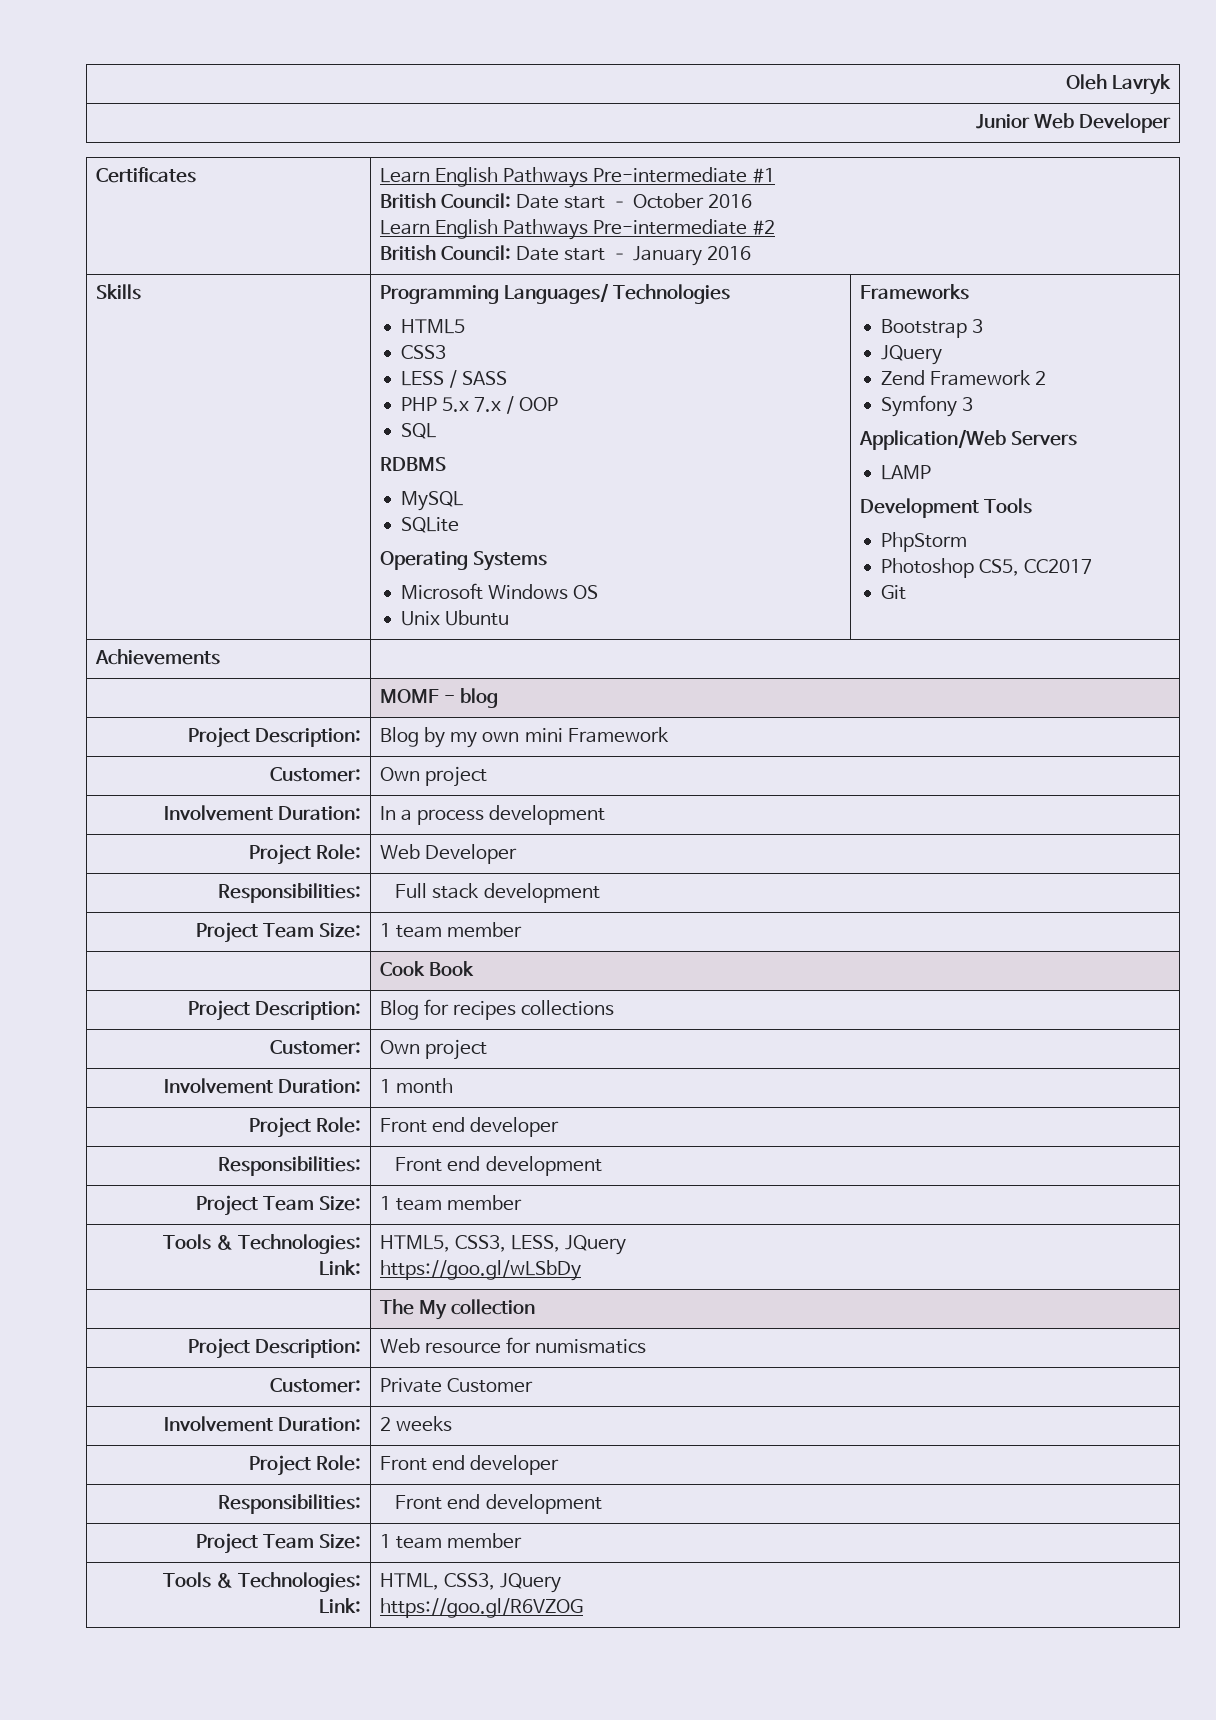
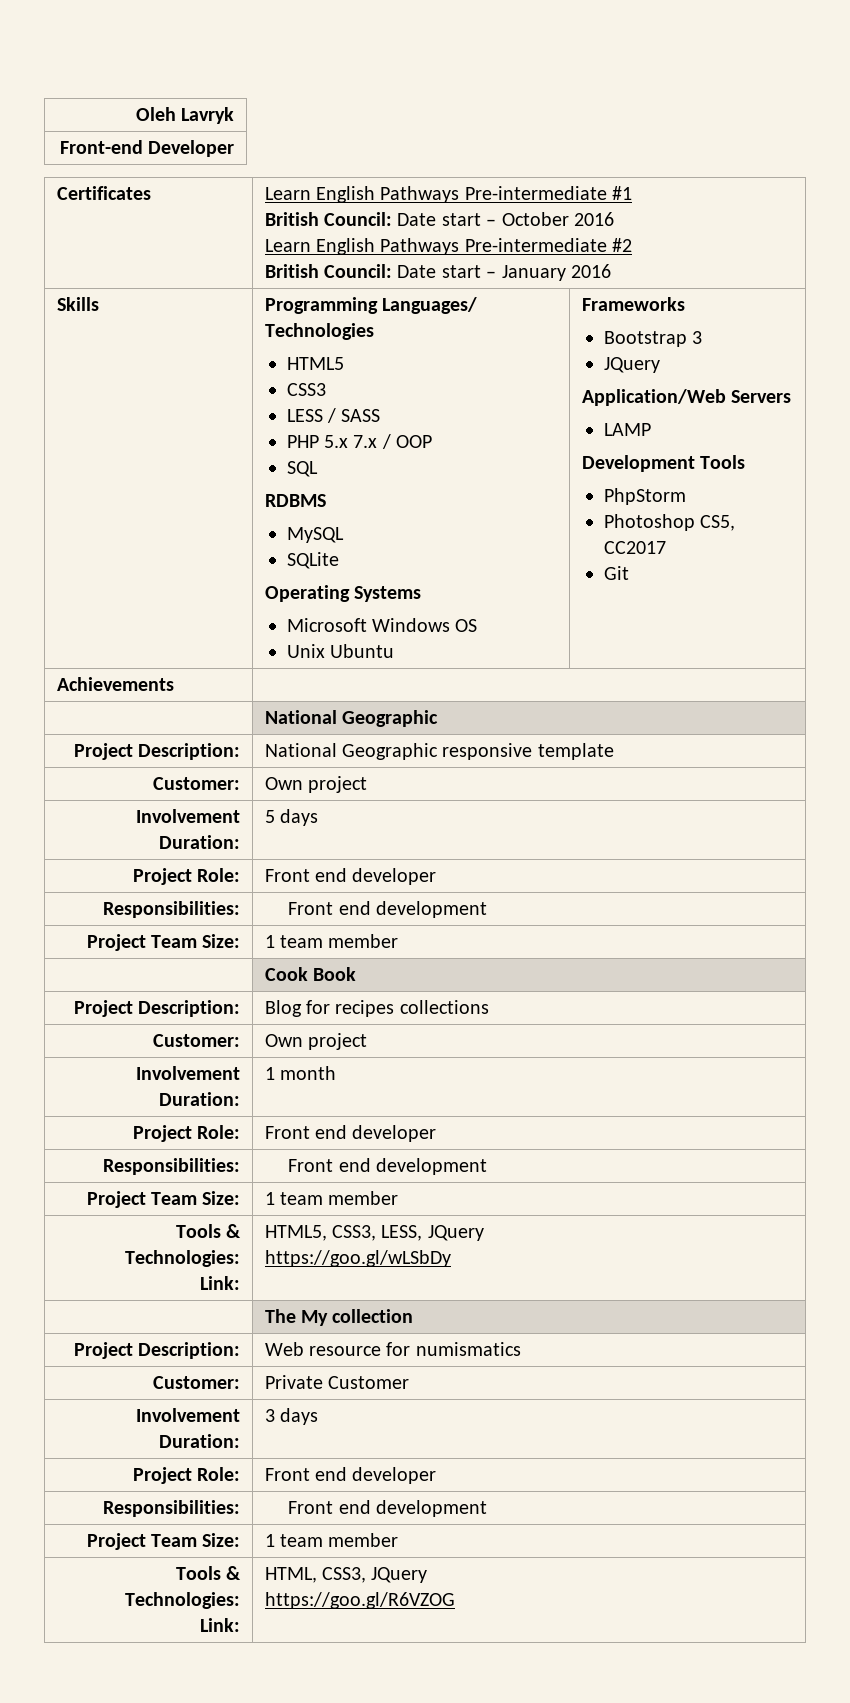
- Junior Web Developer
+ Front-end Developer
- Zend Framework 2
- Symfony 3
  Achievements |
- | MOMF - blog
- Project Description: | Blog by my own mini Framework
+ | National Geographic
+ Project Description: | National Geographic responsive template
  Customer: | Own project
- Involvement Duration: | In a process development
- Project Role: | Web Developer
- Responsibilities: | Full stack development
+ Involvement Duration: | 5 days
+ Project Role: | Front end developer
+ Responsibilities: | Front end development
- Involvement Duration: | 2 weeks
+ Involvement Duration: | 3 days

